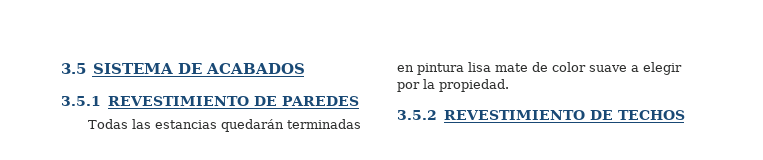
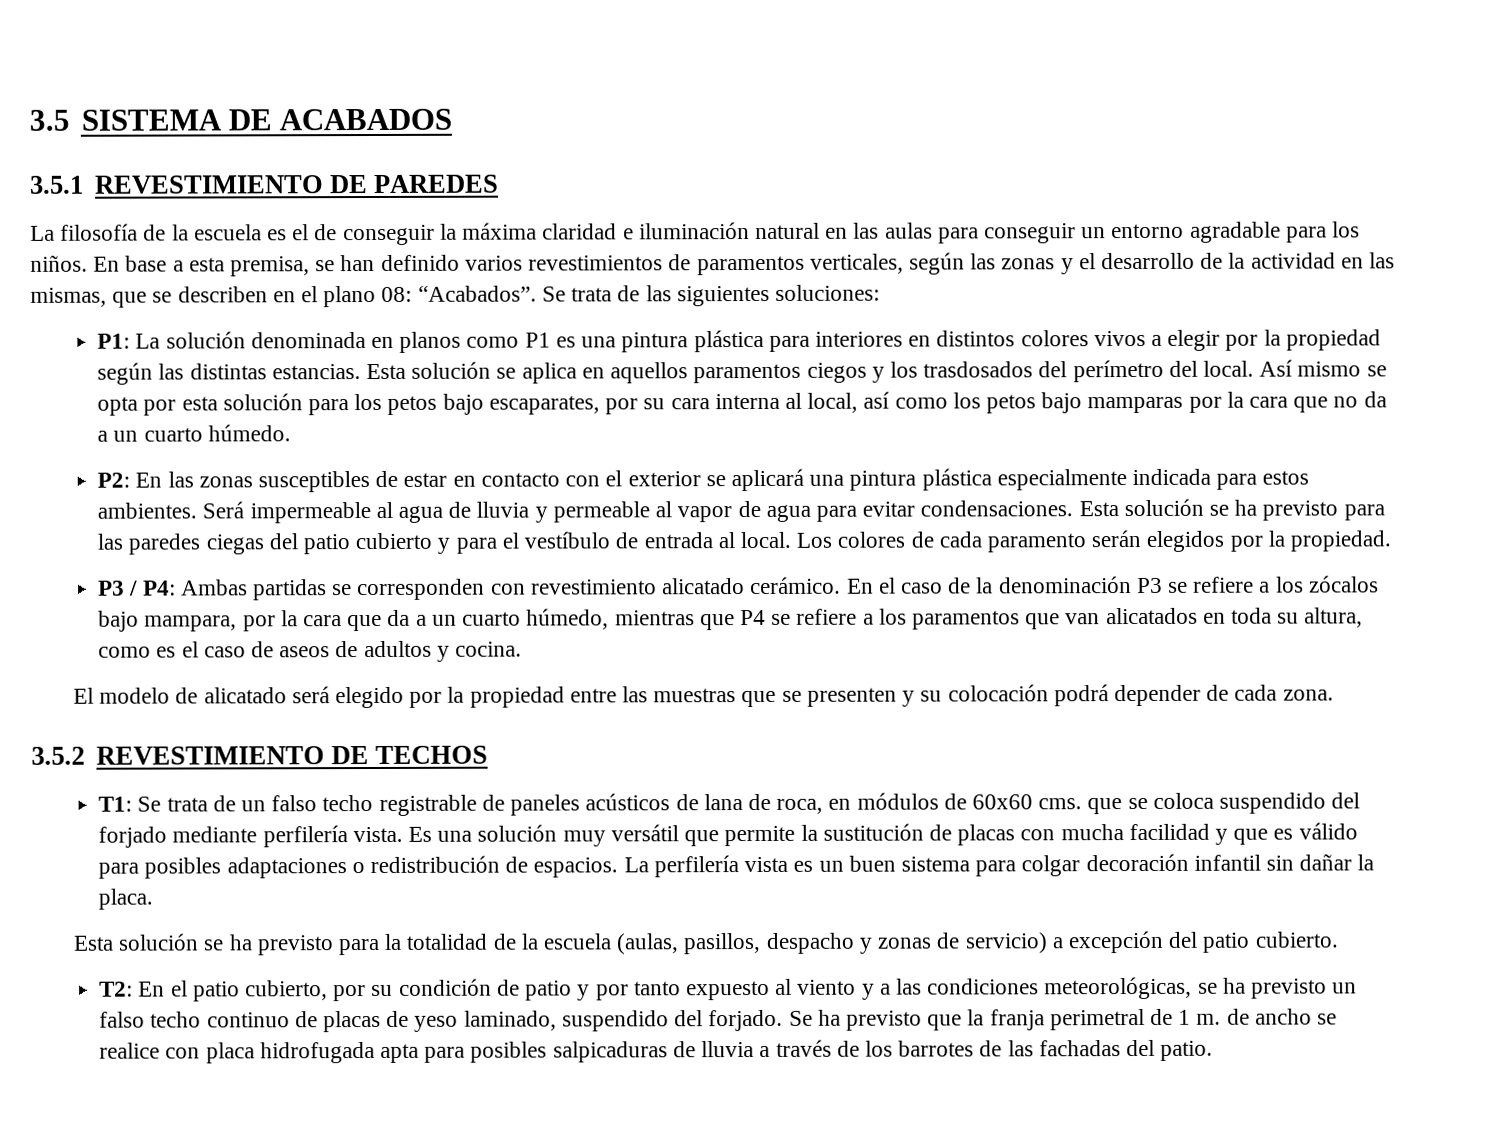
- Todas las estancias quedarán terminadas en pintura lisa mate de color suave a elegir por la propiedad.
+ La filosofía de la escuela es el de conseguir la máxima claridad e iluminación natural en las aulas para conseguir un entorno agradable para los niños. En base a esta premisa, se han definido varios revestimientos de paramentos verticales, según las zonas y el desarrollo de la actividad en las mismas, que se describen en el plano 08: “Acabados”. Se trata de las siguientes soluciones:
+ P1: La solución denominada en planos como P1 es una pintura plástica para interiores en distintos colores vivos a elegir por la propiedad según las distintas estancias. Esta solución se aplica en aquellos paramentos ciegos y los trasdosados del perímetro del local. Así mismo se opta por esta solución para los petos bajo escaparates, por su cara interna al local, así como los petos bajo mamparas por la cara que no da a un cuarto húmedo.
+ P2: En las zonas susceptibles de estar en contacto con el exterior se aplicará una pintura plástica especialmente indicada para estos ambientes. Será impermeable al agua de lluvia y permeable al vapor de agua para evitar condensaciones. Esta solución se ha previsto para las paredes ciegas del patio cubierto y para el vestíbulo de entrada al local. Los colores de cada paramento serán elegidos por la propiedad.
+ P3 / P4: Ambas partidas se corresponden con revestimiento alicatado cerámico. En el caso de la denominación P3 se refiere a los zócalos bajo mampara, por la cara que da a un cuarto húmedo, mientras que P4 se refiere a los paramentos que van alicatados en toda su altura, como es el caso de aseos de adultos y cocina.
+ El modelo de alicatado será elegido por la propiedad entre las muestras que se presenten y su colocación podrá depender de cada zona.
  3.5.2 REVESTIMIENTO DE TECHOS
+ T1: Se trata de un falso techo registrable de paneles acústicos de lana de roca, en módulos de 60x60 cms. que se coloca suspendido del forjado mediante perfilería vista. Es una solución muy versátil que permite la sustitución de placas con mucha facilidad y que es válido para posibles adaptaciones o redistribución de espacios. La perfilería vista es un buen sistema para colgar decoración infantil sin dañar la placa.
+ Esta solución se ha previsto para la totalidad de la escuela (aulas, pasillos, despacho y zonas de servicio) a excepción del patio cubierto.
+ T2: En el patio cubierto, por su condición de patio y por tanto expuesto al viento y a las condiciones meteorológicas, se ha previsto un falso techo continuo de placas de yeso laminado, suspendido del forjado. Se ha previsto que la franja perimetral de 1 m. de ancho se realice con placa hidrofugada apta para posibles salpicaduras de lluvia a través de los barrotes de las fachadas del patio.

